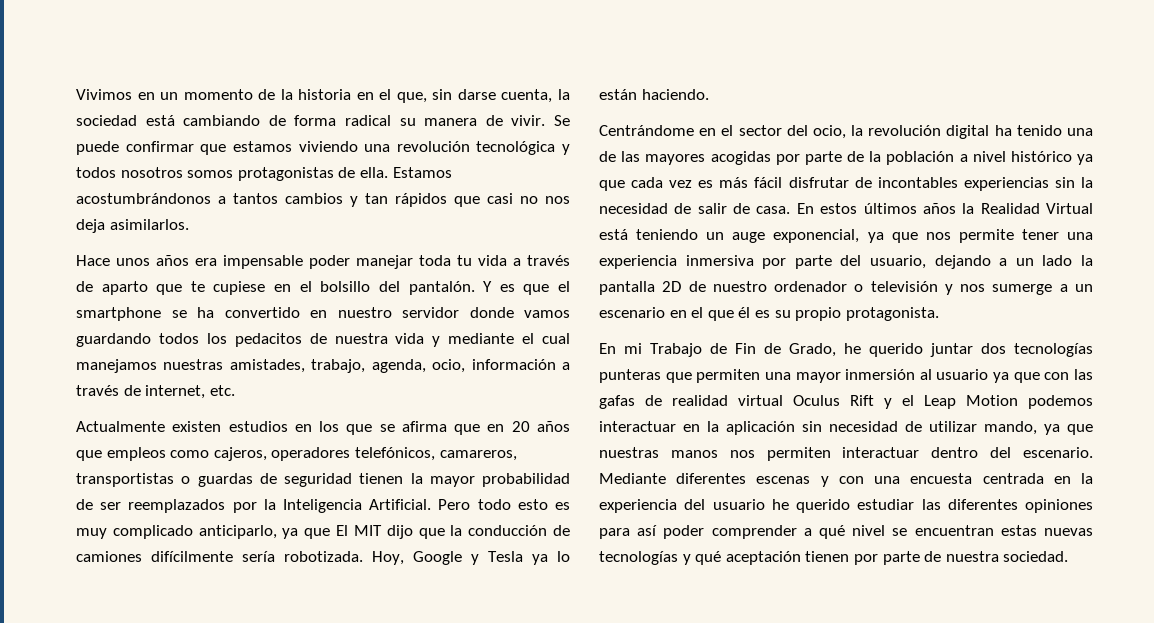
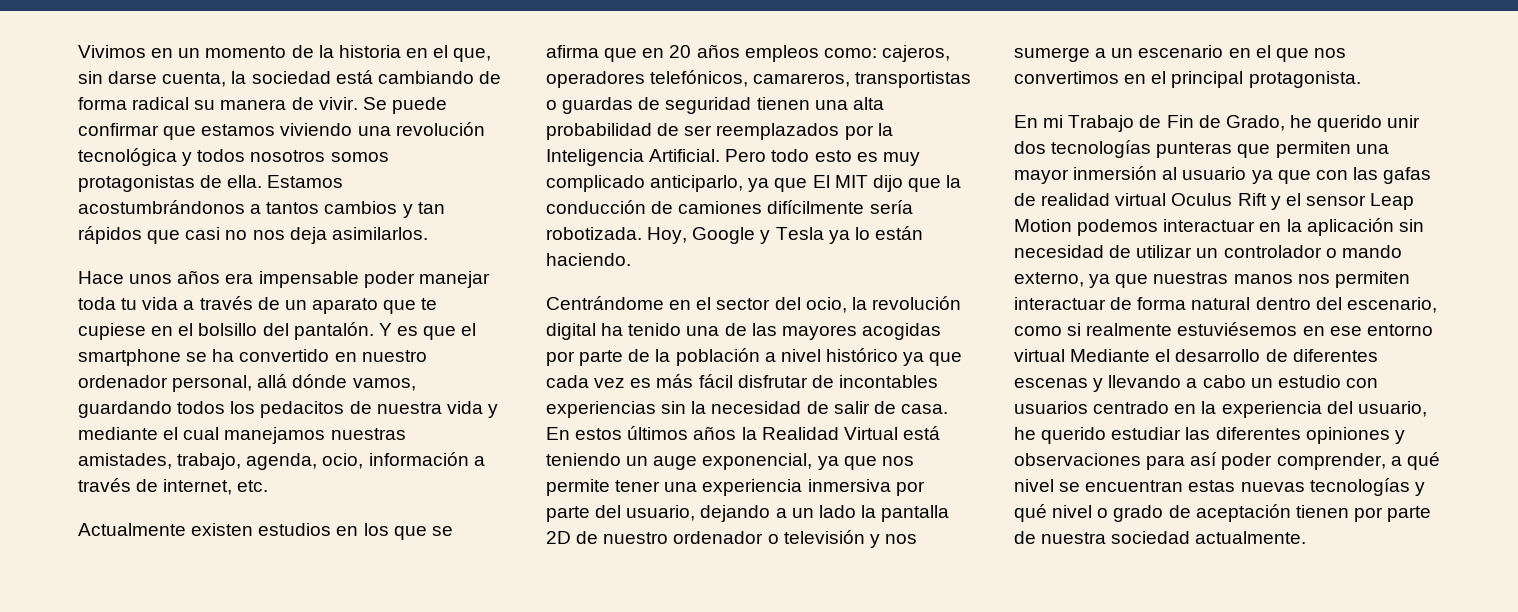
- Hace unos años era impensable poder manejar toda tu vida a través de aparto que te cupiese en el bolsillo del pantalón.
+ Hace unos años era impensable poder manejar toda tu vida a través de un aparato que te cupiese en el bolsillo del pantalón.
- Y es que el smartphone se ha convertido en nuestro servidor donde vamos guardando todos los pedacitos de nuestra vida y mediante el cual manejamos nuestras amistades, trabajo, agenda, ocio, información a través de internet, etc.
+ Y es que el smartphone se ha convertido en nuestro ordenador personal, allá dónde vamos, guardando todos los pedacitos de nuestra vida y mediante el cual manejamos nuestras amistades, trabajo, agenda, ocio, información a través de internet, etc.
- Actualmente existen estudios en los que se afirma que en 20 años que empleos como cajeros, operadores telefónicos, camareros, transportistas o guardas de seguridad tienen la mayor probabilidad de ser reemplazados por la Inteligencia Artificial.
+ Actualmente existen estudios en los que se afirma que en 20 años empleos como: cajeros, operadores telefónicos, camareros, transportistas o guardas de seguridad tienen una alta probabilidad de ser reemplazados por la Inteligencia Artificial.
- En estos últimos años la Realidad Virtual está teniendo un auge exponencial, ya que nos permite tener una experiencia inmersiva por parte del usuario, dejando a un lado la pantalla 2D de nuestro ordenador o televisión y nos sumerge a un escenario en el que él es su propio protagonista.
+ En estos últimos años la Realidad Virtual está teniendo un auge exponencial, ya que nos permite tener una experiencia inmersiva por parte del usuario, dejando a un lado la pantalla 2D de nuestro ordenador o televisión y nos sumerge a un escenario en el que nos convertimos en el principal protagonista.
- En mi Trabajo de Fin de Grado, he querido juntar dos tecnologías punteras que permiten una mayor inmersión al usuario ya que con las gafas de realidad virtual Oculus Rift y el Leap Motion podemos interactuar en la aplicación sin necesidad de utilizar mando, ya que nuestras manos nos permiten interactuar dentro del escenario. Mediante diferentes escenas y con una encuesta centrada en la experiencia del usuario he querido estudiar las diferentes opiniones para así poder comprender a qué nivel se encuentran estas nuevas tecnologías y qué aceptación tienen por parte de nuestra sociedad.
+ En mi Trabajo de Fin de Grado, he querido unir dos tecnologías punteras que permiten una mayor inmersión al usuario ya que con las gafas de realidad virtual Oculus Rift y el sensor Leap Motion podemos interactuar en la aplicación sin necesidad de utilizar un controlador o mando externo, ya que nuestras manos nos permiten interactuar de forma natural dentro del escenario, como si realmente estuviésemos en ese entorno virtual Mediante el desarrollo de diferentes escenas y llevando a cabo un estudio con usuarios centrado en la experiencia del usuario, he querido estudiar las diferentes opiniones y observaciones para así poder comprender, a qué nivel se encuentran estas nuevas tecnologías y qué nivel o grado de aceptación tienen por parte de nuestra sociedad actualmente.

